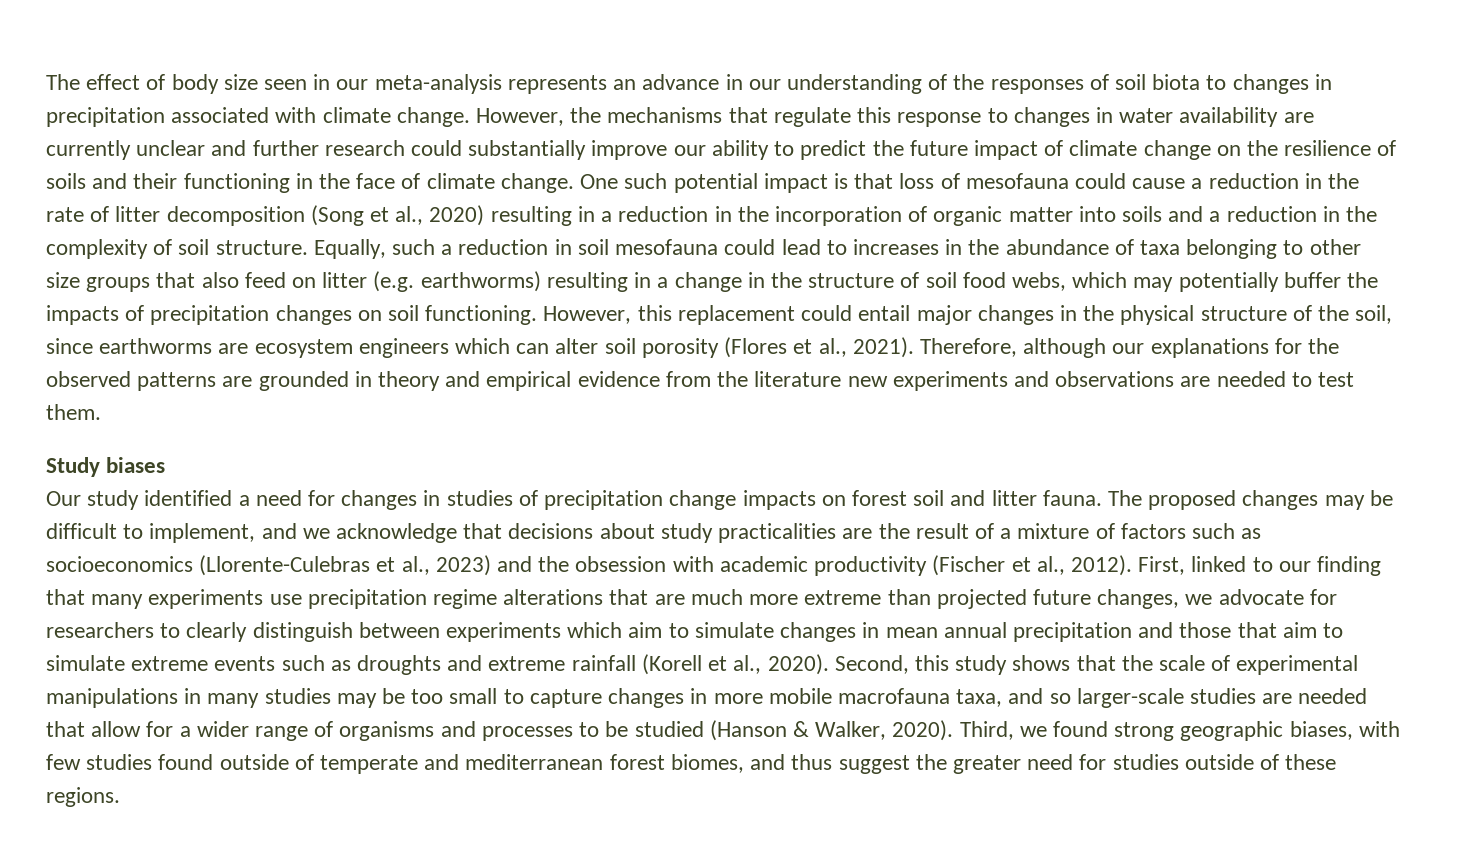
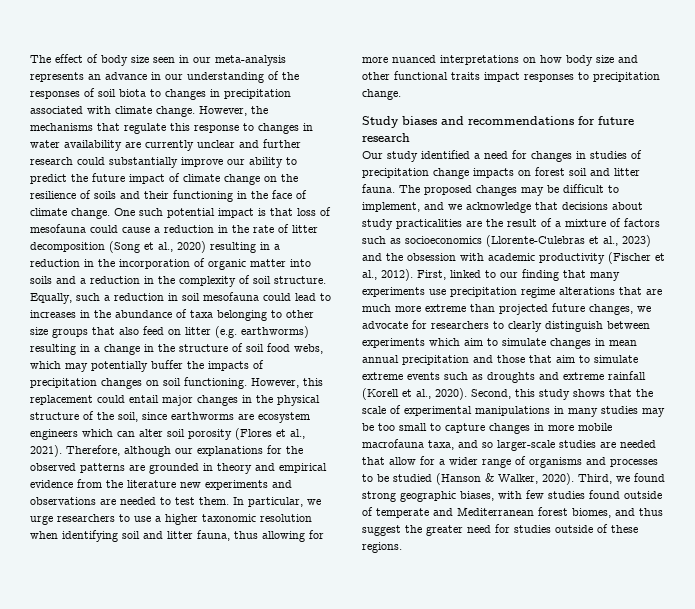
- Therefore, although our explanations for the observed patterns are grounded in theory and empirical evidence from the literature new experiments and observations are needed to test them.
- Study biases
+ Therefore, although our explanations for the observed patterns are grounded in theory and empirical evidence from the literature new experiments and observations are needed to test them. In particular, we urge researchers to use a higher taxonomic resolution when identifying soil and litter fauna, thus allowing for more nuanced interpretations on how body size and other functional traits impact responses to precipitation change.
+ Study biases and recommendations for future research
- Third, we found strong geographic biases, with few studies found outside of temperate and mediterranean forest biomes, and thus suggest the greater need for studies outside of these regions.
+ Third, we found strong geographic biases, with few studies found outside of temperate and Mediterranean forest biomes, and thus suggest the greater need for studies outside of these regions.

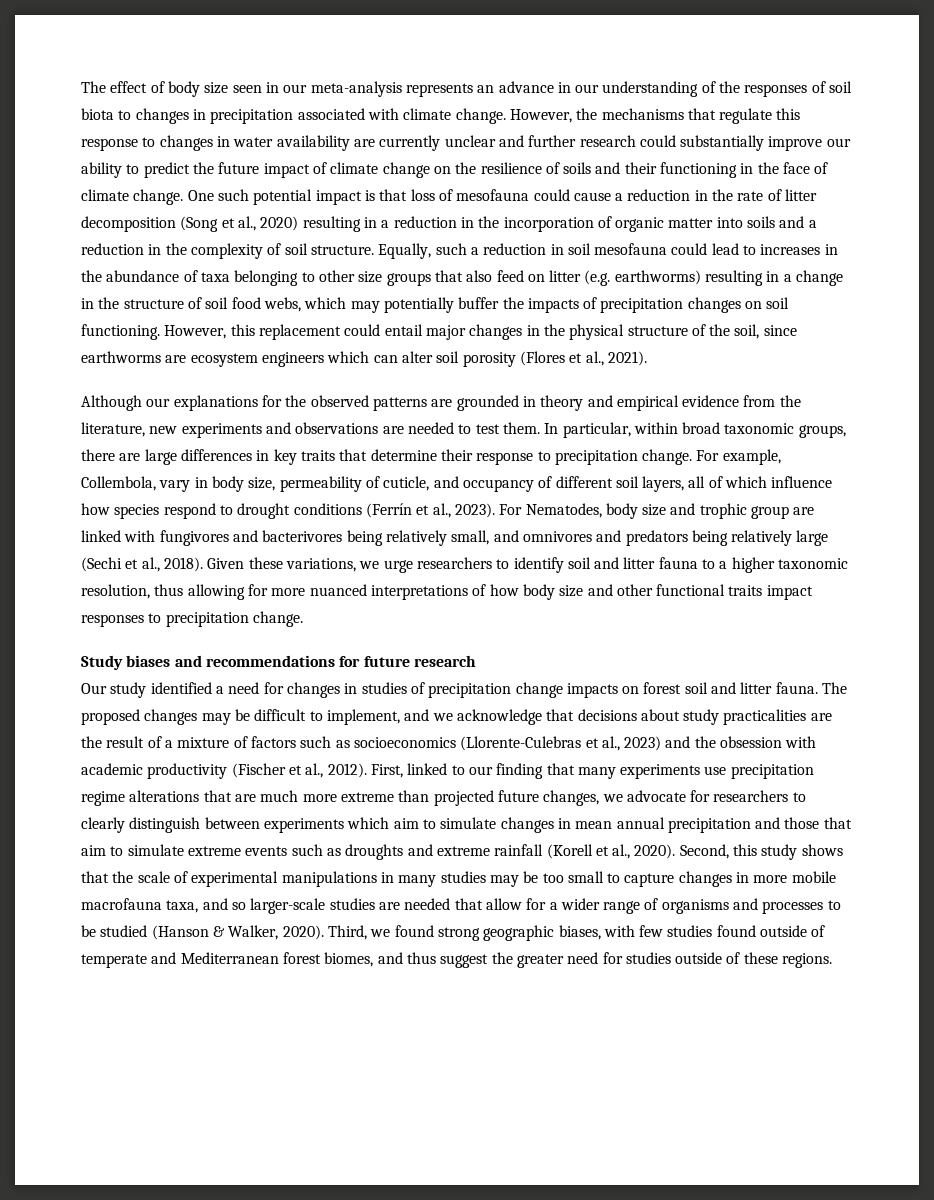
- However, this replacement could entail major changes in the physical structure of the soil, since earthworms are ecosystem engineers which can alter soil porosity (Flores et al., 2021). Therefore, although our explanations for the observed patterns are grounded in theory and empirical evidence from the literature new experiments and observations are needed to test them.
+ However, this replacement could entail major changes in the physical structure of the soil, since earthworms are ecosystem engineers which can alter soil porosity (Flores et al., 2021).
+ Although our explanations for the observed patterns are grounded in theory and empirical evidence from the literature, new experiments and observations are needed to test them.
- In particular, we urge researchers to use a higher taxonomic resolution when identifying soil and litter fauna, thus allowing for more nuanced interpretations on how body size and other functional traits impact responses to precipitation change.
+ In particular, within broad taxonomic groups, there are large differences in key traits that determine their response to precipitation change. For example, Collembola, vary in body size, permeability of cuticle, and occupancy of different soil layers, all of which influence how species respond to drought conditions (Ferrín et al., 2023). For Nematodes, body size and trophic group are linked with fungivores and bacterivores being relatively small, and omnivores and predators being relatively large (Sechi et al., 2018). Given these variations, we urge researchers to identify soil and litter fauna to a higher taxonomic resolution, thus allowing for more nuanced interpretations of how body size and other functional traits impact responses to precipitation change.

